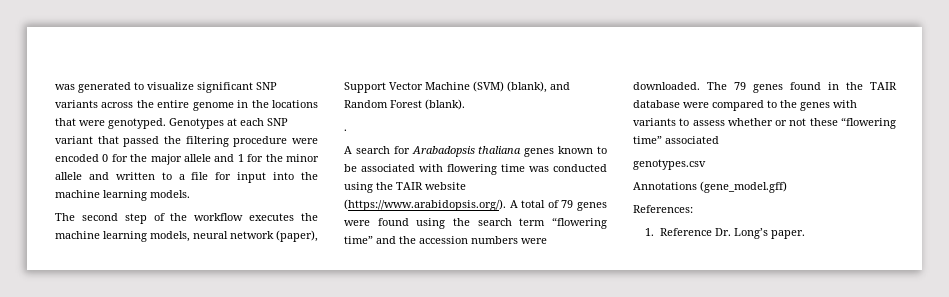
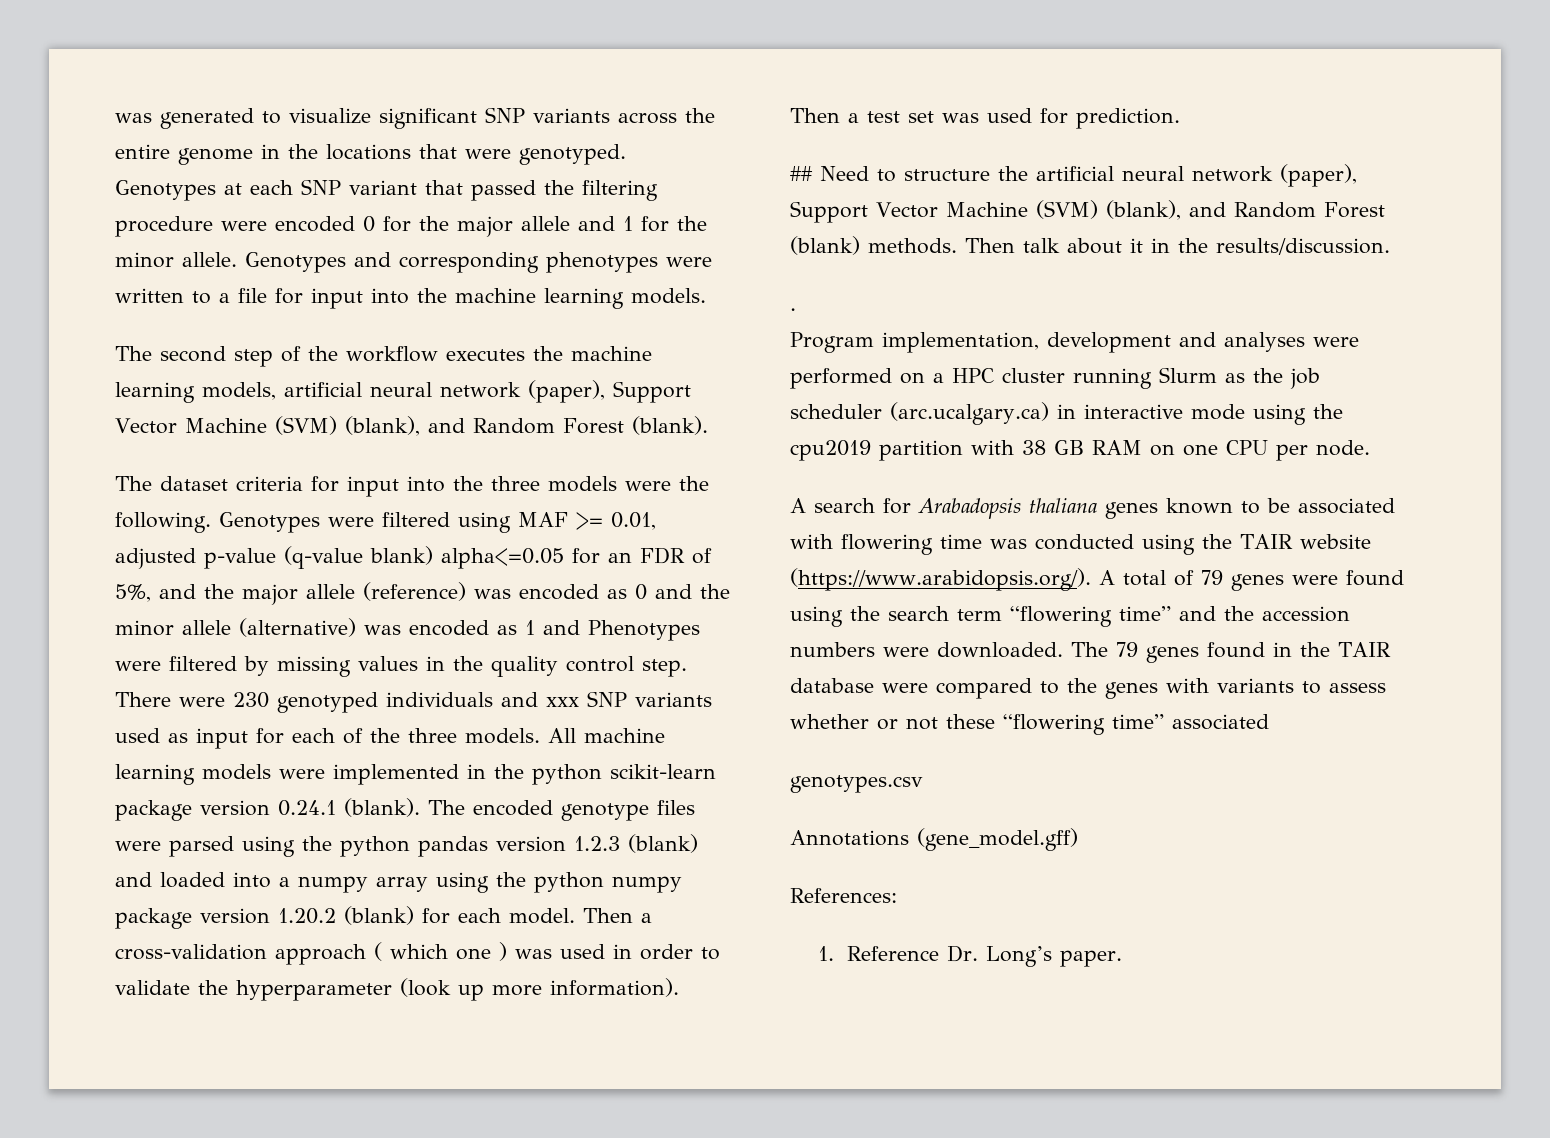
- Genotypes at each SNP variant that passed the filtering procedure were encoded 0 for the major allele and 1 for the minor allele and written to a file for input into the machine learning models.
+ Genotypes at each SNP variant that passed the filtering procedure were encoded 0 for the major allele and 1 for the minor allele. Genotypes and corresponding phenotypes were written to a file for input into the machine learning models.
- The second step of the workflow executes the machine learning models, neural network (paper), Support Vector Machine (SVM) (blank), and Random Forest (blank).
+ The second step of the workflow executes the machine learning models, artificial neural network (paper), Support Vector Machine (SVM) (blank), and Random Forest (blank).
+ The dataset criteria for input into the three models were the following. Genotypes were filtered using MAF >= 0.01, adjusted p-value (q-value blank) alpha<=0.05 for an FDR of 5%, and the major allele (reference) was encoded as 0 and the minor allele (alternative) was encoded as 1 and Phenotypes were filtered by missing values in the quality control step. There were 230 genotyped individuals and xxx SNP variants used as input for each of the three models. All machine learning models were implemented in the python scikit-learn package version 0.24.1 (blank). The encoded genotype files were parsed using the python pandas version 1.2.3 (blank) and loaded into a numpy array using the python numpy package version 1.20.2 (blank) for each model. Then a cross-validation approach ( which one ) was used in order to validate the hyperparameter (look up more information). Then a test set was used for prediction.
+ ## Need to structure the artificial neural network (paper), Support Vector Machine (SVM) (blank), and Random Forest (blank) methods. Then talk about it in the results/discussion.
  .
+ Program implementation, development and analyses were performed on a HPC cluster running Slurm as the job scheduler (arc.ucalgary.ca) in interactive mode using the cpu2019 partition with 38 GB RAM on one CPU per node.

